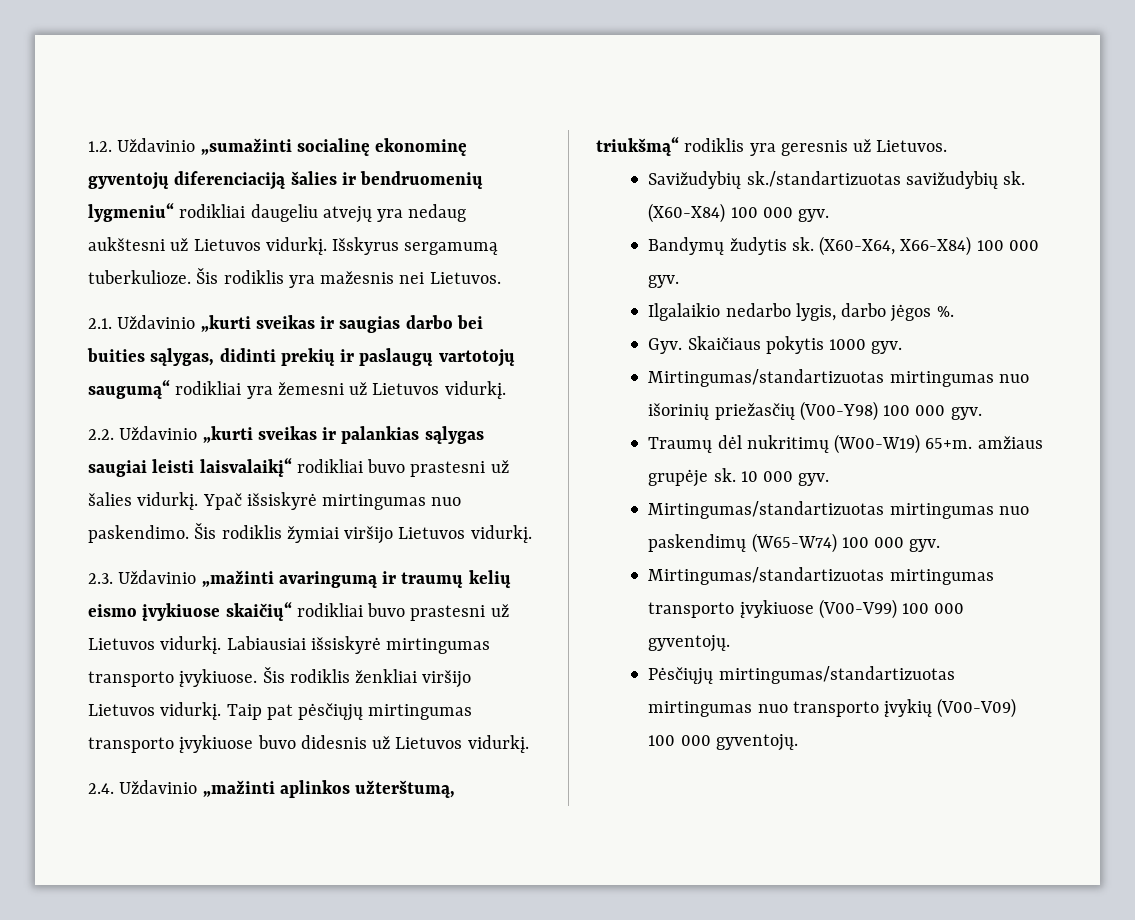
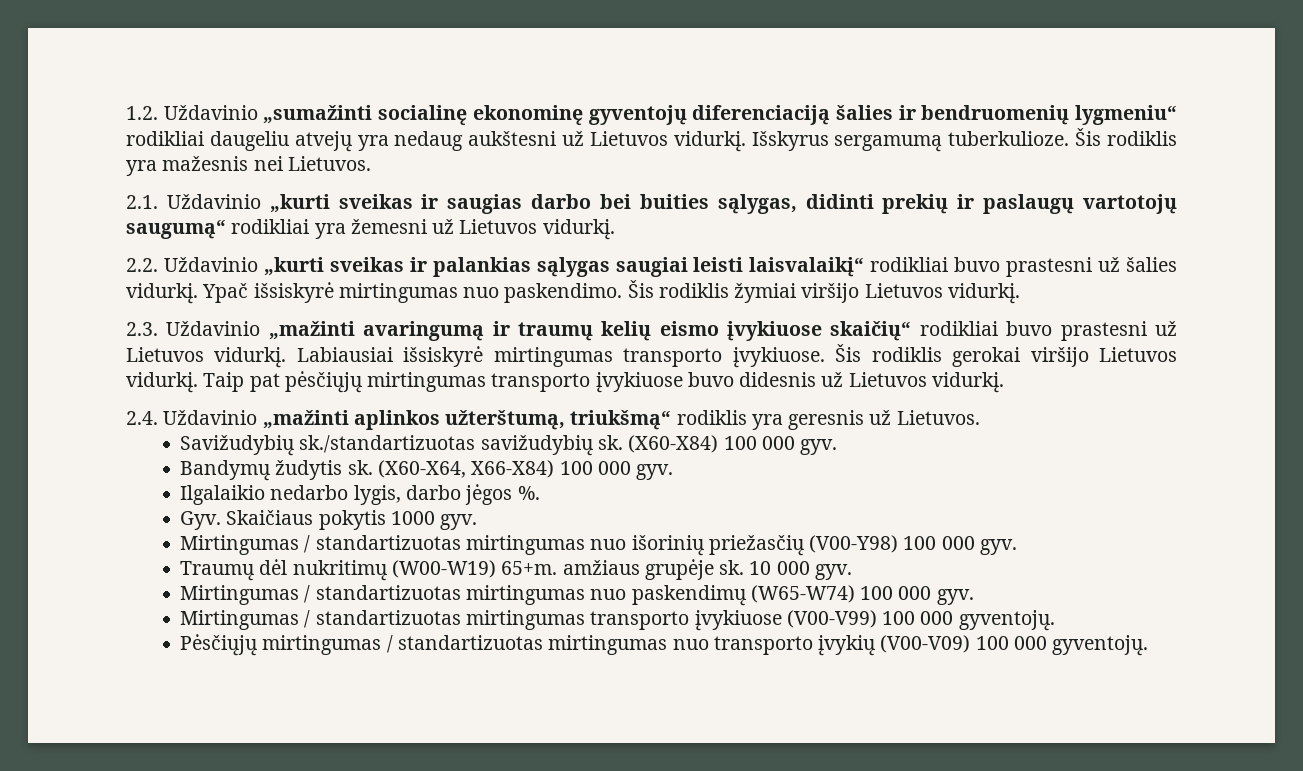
- Šis rodiklis ženkliai viršijo Lietuvos vidurkį.
+ Šis rodiklis gerokai viršijo Lietuvos vidurkį.
- Mirtingumas/standartizuotas mirtingumas nuo išorinių priežasčių (V00-Y98) 100 000 gyv.
+ Mirtingumas / standartizuotas mirtingumas nuo išorinių priežasčių (V00-Y98) 100 000 gyv.
- Mirtingumas/standartizuotas mirtingumas nuo paskendimų (W65-W74) 100 000 gyv.
+ Mirtingumas / standartizuotas mirtingumas nuo paskendimų (W65-W74) 100 000 gyv.
- Mirtingumas/standartizuotas mirtingumas transporto įvykiuose (V00-V99) 100 000 gyventojų.
+ Mirtingumas / standartizuotas mirtingumas transporto įvykiuose (V00-V99) 100 000 gyventojų.
- Pėsčiųjų mirtingumas/standartizuotas mirtingumas nuo transporto įvykių (V00-V09) 100 000 gyventojų.
+ Pėsčiųjų mirtingumas / standartizuotas mirtingumas nuo transporto įvykių (V00-V09) 100 000 gyventojų.

